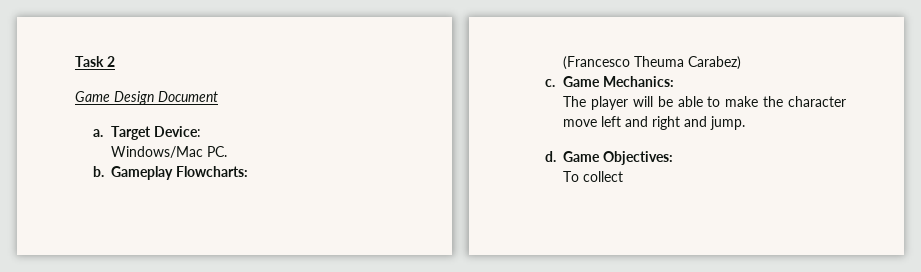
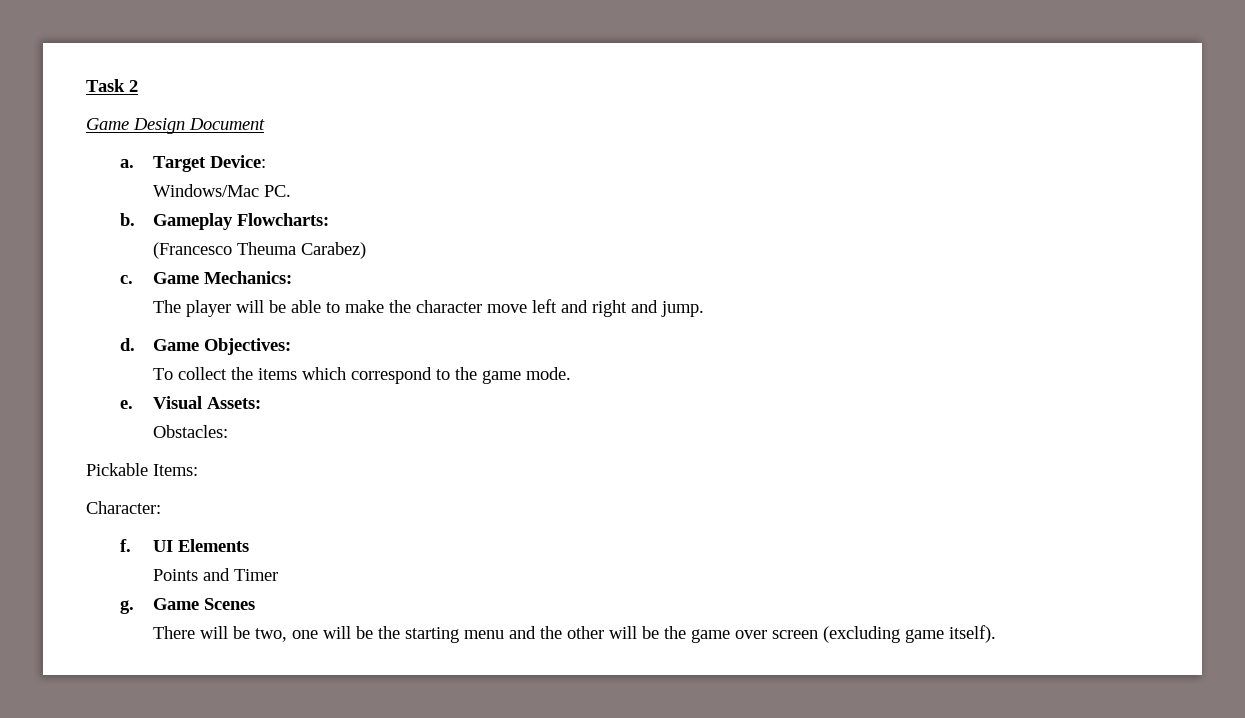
- To collect
+ To collect the items which correspond to the game mode.
+ e. Visual Assets:
+ Obstacles:
+ Pickable Items:
+ Character:
+ f. UI Elements
+ Points and Timer
+ g. Game Scenes
+ There will be two, one will be the starting menu and the other will be the game over screen (excluding game itself).

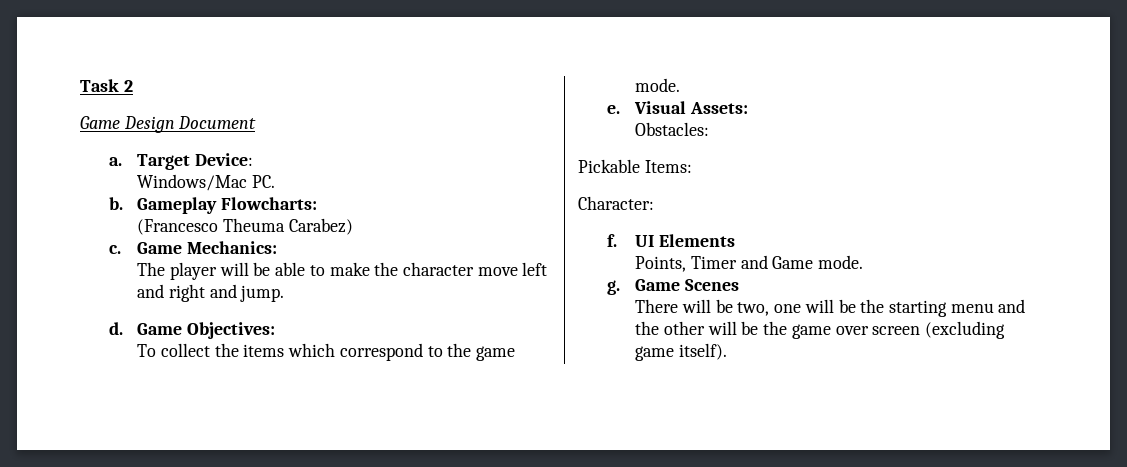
- Points and Timer
+ Points, Timer and Game mode.

